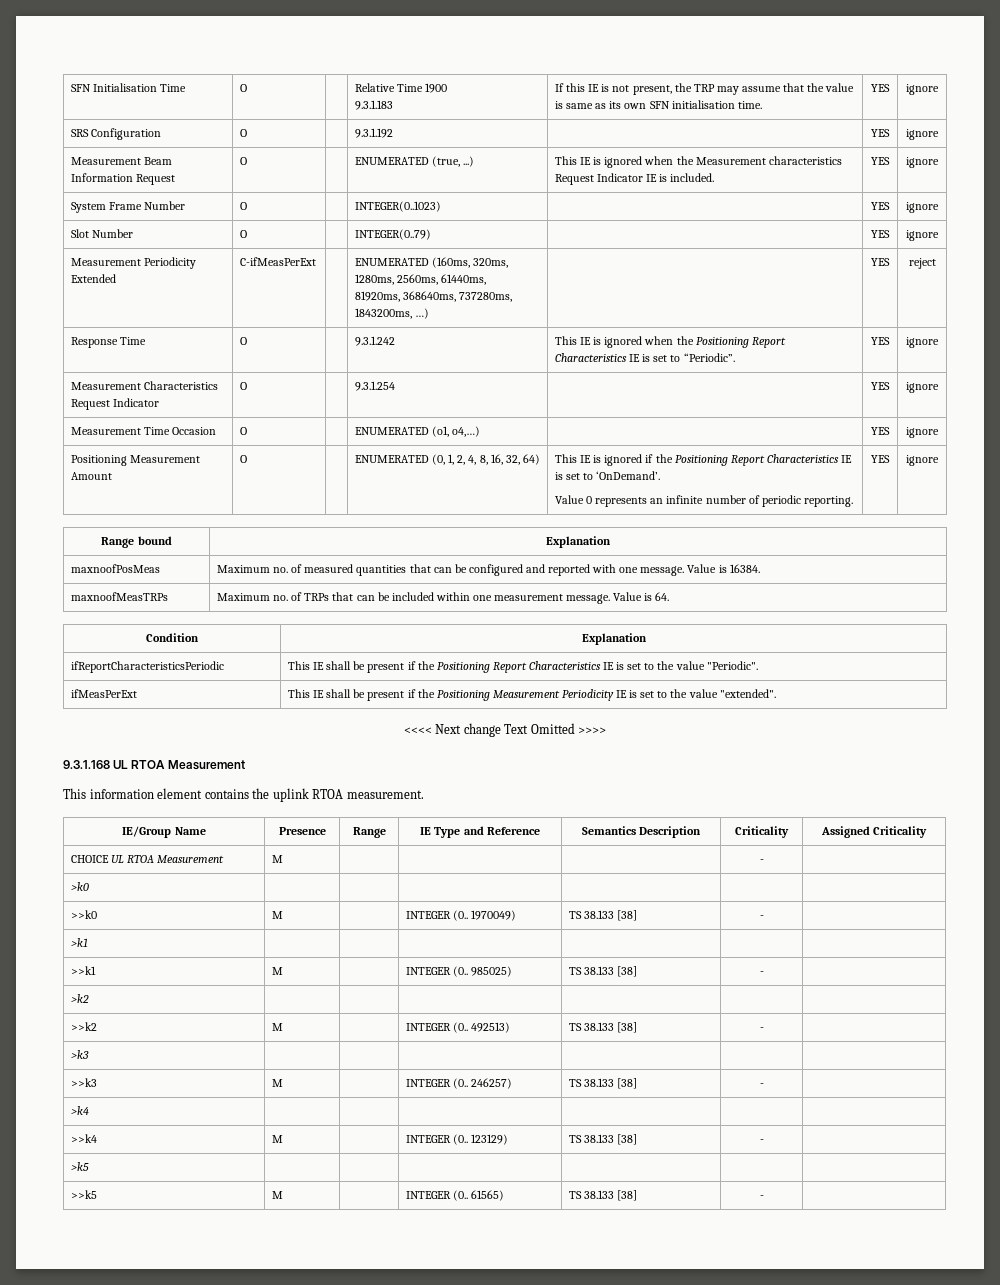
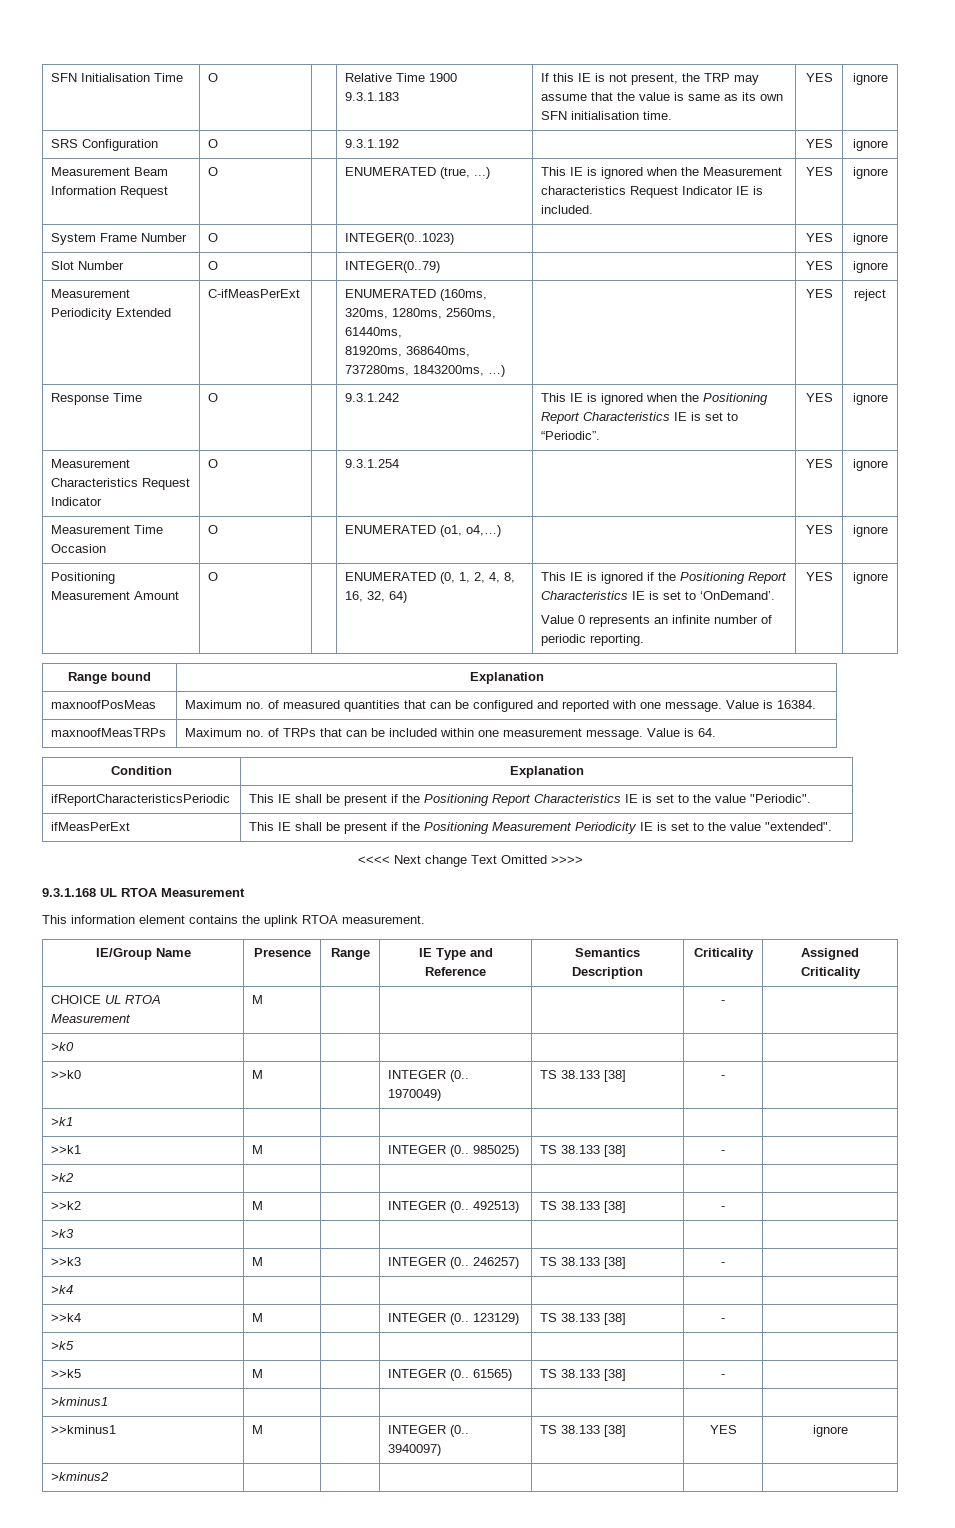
+ >kminus1 | | | | | |
+ >>kminus1 | M | | INTEGER (0.. 3940097) | TS 38.133 [38] | YES | ignore
+ >kminus2 | | | | | |

